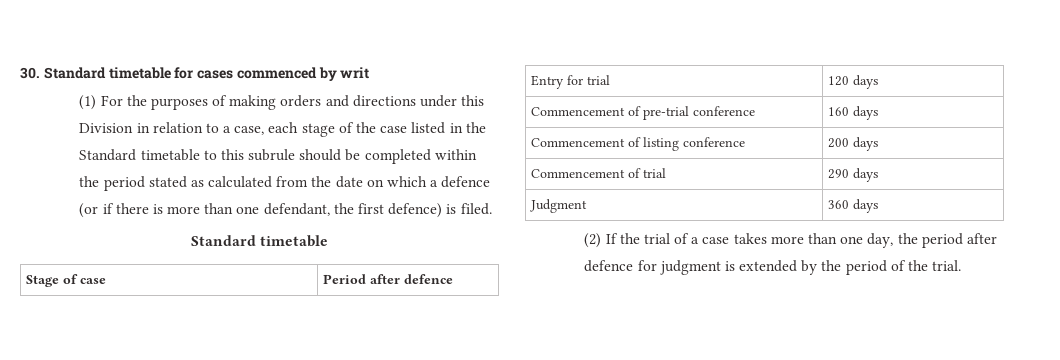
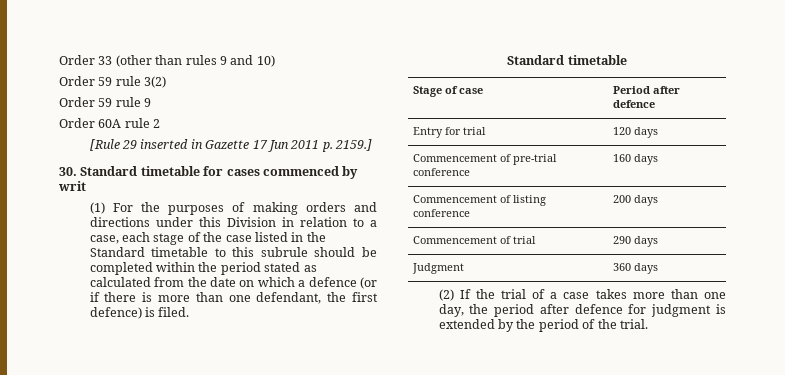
+ Order 33 (other than rules 9 and 10)
+ Order 59 rule 3(2)
+ Order 59 rule 9
+ Order 60A rule 2
+ [Rule 29 inserted in Gazette 17 Jun 2011 p. 2159.]

